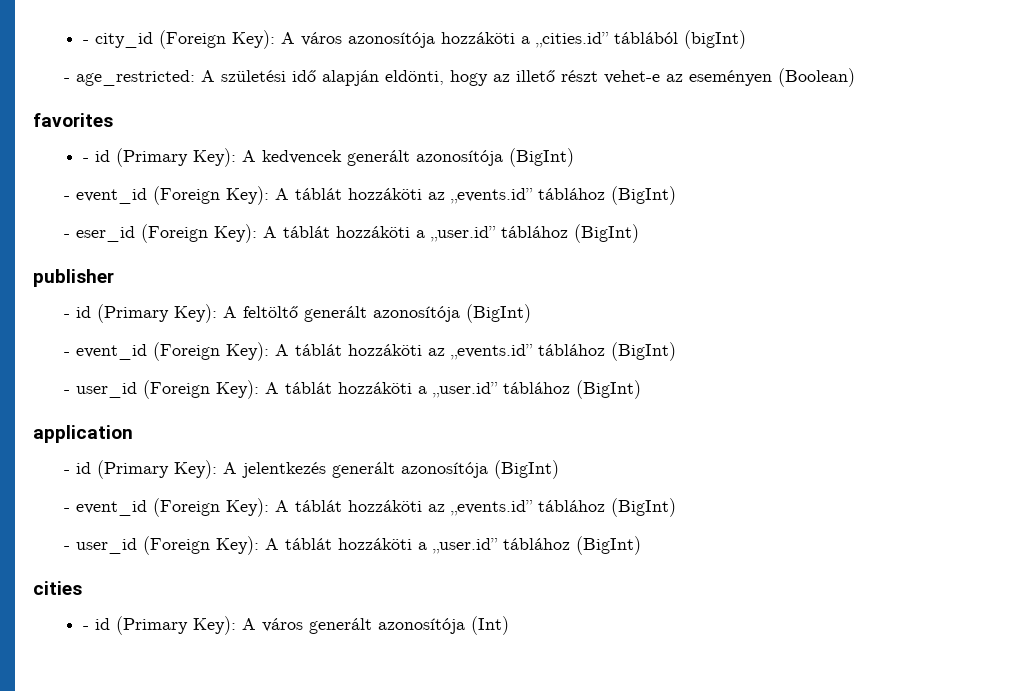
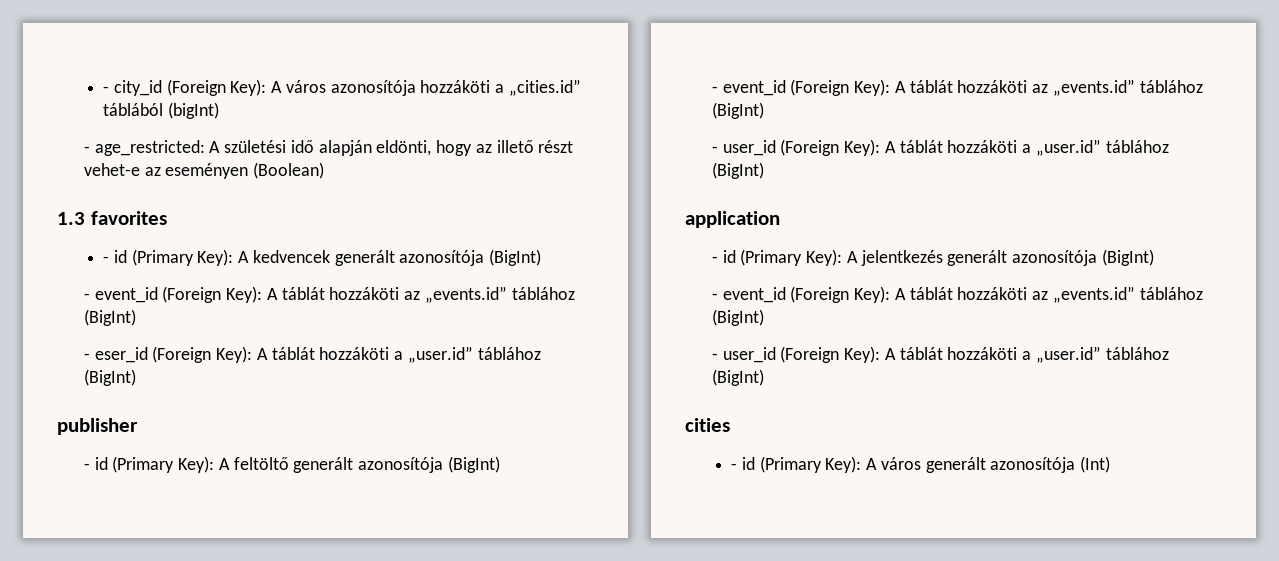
- favorites
+ 1.3 favorites

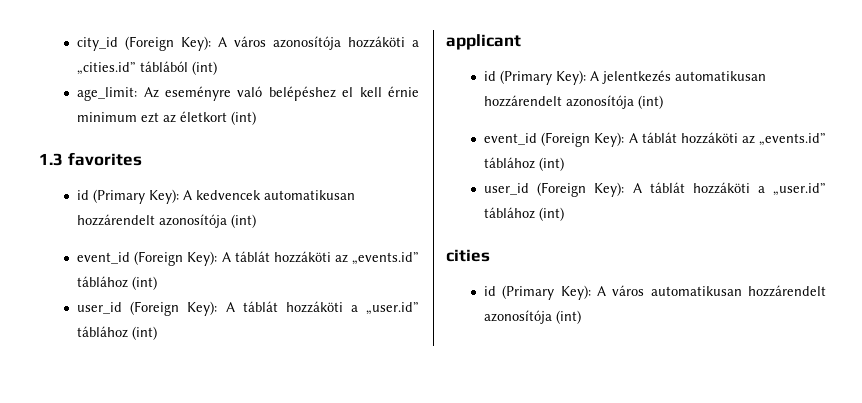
- - city_id (Foreign Key): A város azonosítója hozzáköti a „cities.id” táblából (bigInt)
- - age_restricted: A születési idő alapján eldönti, hogy az illető részt vehet-e az eseményen (Boolean)
+ city_id (Foreign Key): A város azonosítója hozzáköti a „cities.id” táblából (int)
+ age_limit: Az eseményre való belépéshez el kell érnie minimum ezt az életkort (int)
- - id (Primary Key): A kedvencek generált azonosítója (BigInt)
- - event_id (Foreign Key): A táblát hozzáköti az „events.id” táblához (BigInt)
- - eser_id (Foreign Key): A táblát hozzáköti a „user.id” táblához (BigInt)
- publisher
- - id (Primary Key): A feltöltő generált azonosítója (BigInt)
- - event_id (Foreign Key): A táblát hozzáköti az „events.id” táblához (BigInt)
- - user_id (Foreign Key): A táblát hozzáköti a „user.id” táblához (BigInt)
- application
- - id (Primary Key): A jelentkezés generált azonosítója (BigInt)
- - event_id (Foreign Key): A táblát hozzáköti az „events.id” táblához (BigInt)
- - user_id (Foreign Key): A táblát hozzáköti a „user.id” táblához (BigInt)
+ id (Primary Key): A kedvencek automatikusan hozzárendelt azonosítója (int)
+ event_id (Foreign Key): A táblát hozzáköti az „events.id” táblához (int)
+ user_id (Foreign Key): A táblát hozzáköti a „user.id” táblához (int)
+ applicant
+ id (Primary Key): A jelentkezés automatikusan hozzárendelt azonosítója (int)
+ event_id (Foreign Key): A táblát hozzáköti az „events.id” táblához (int)
+ user_id (Foreign Key): A táblát hozzáköti a „user.id” táblához (int)
- - id (Primary Key): A város generált azonosítója (Int)
+ id (Primary Key): A város automatikusan hozzárendelt azonosítója (int)

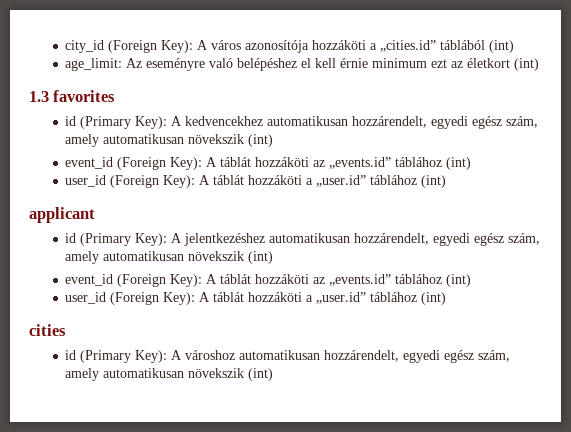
- id (Primary Key): A kedvencek automatikusan hozzárendelt azonosítója (int)
+ id (Primary Key): A kedvencekhez automatikusan hozzárendelt, egyedi egész szám, amely automatikusan növekszik (int)
- id (Primary Key): A jelentkezés automatikusan hozzárendelt azonosítója (int)
+ id (Primary Key): A jelentkezéshez automatikusan hozzárendelt, egyedi egész szám, amely automatikusan növekszik (int)
- id (Primary Key): A város automatikusan hozzárendelt azonosítója (int)
+ id (Primary Key): A városhoz automatikusan hozzárendelt, egyedi egész szám, amely automatikusan növekszik (int)

